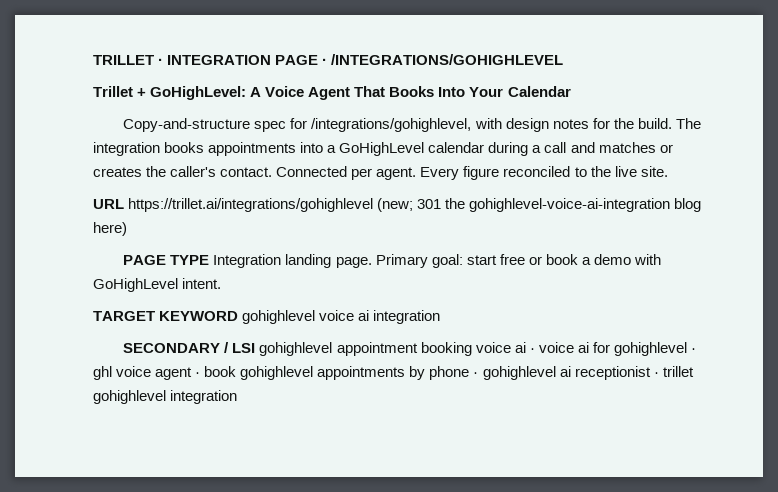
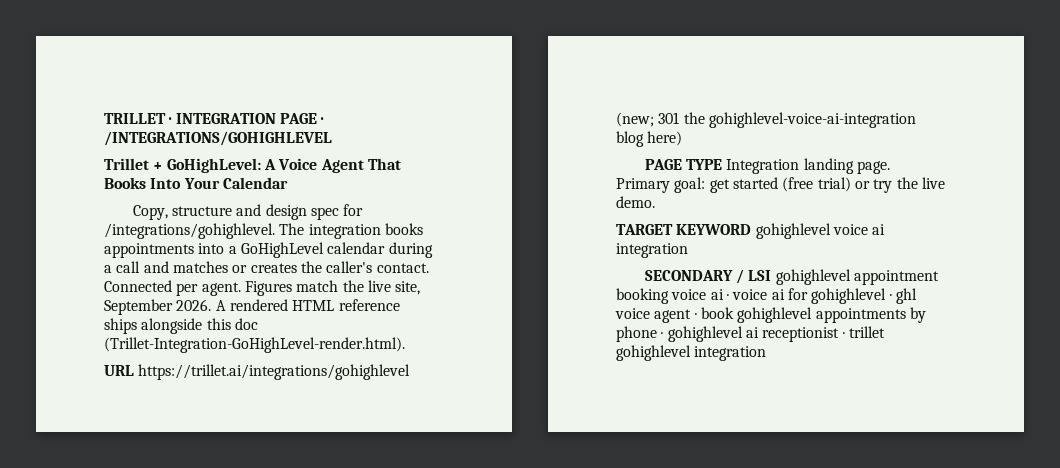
- Copy-and-structure spec for /integrations/gohighlevel, with design notes for the build.
+ Copy, structure and design spec for /integrations/gohighlevel.
- Every figure reconciled to the live site.
+ Figures match the live site, September 2026. A rendered HTML reference ships alongside this doc (Trillet-Integration-GoHighLevel-render.html).
- Primary goal: start free or book a demo with GoHighLevel intent.
+ Primary goal: get started (free trial) or try the live demo.

